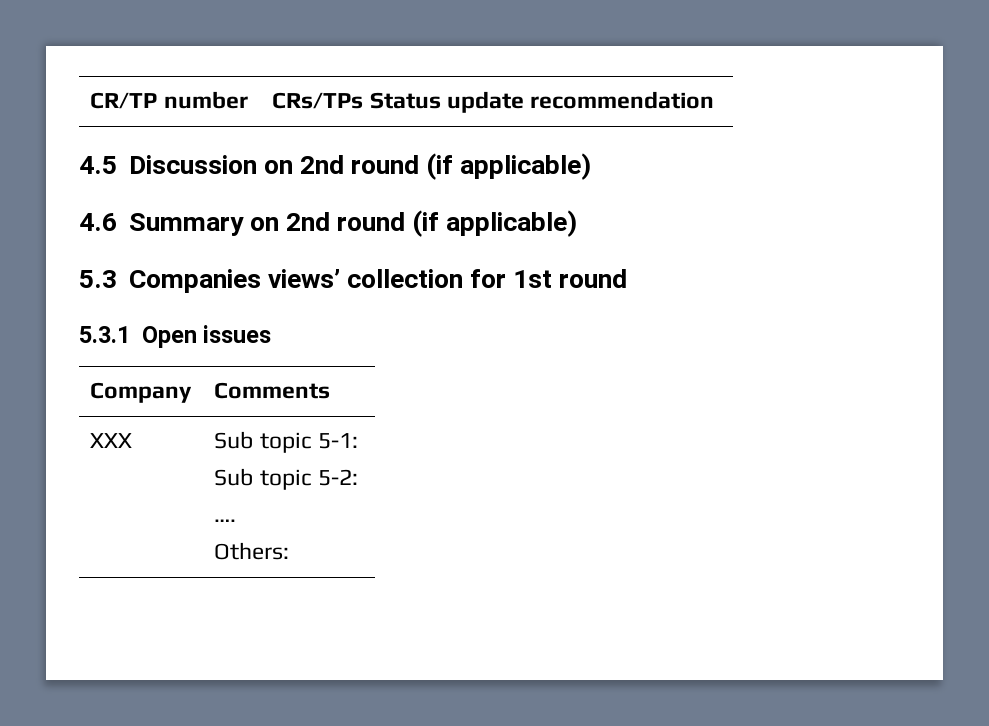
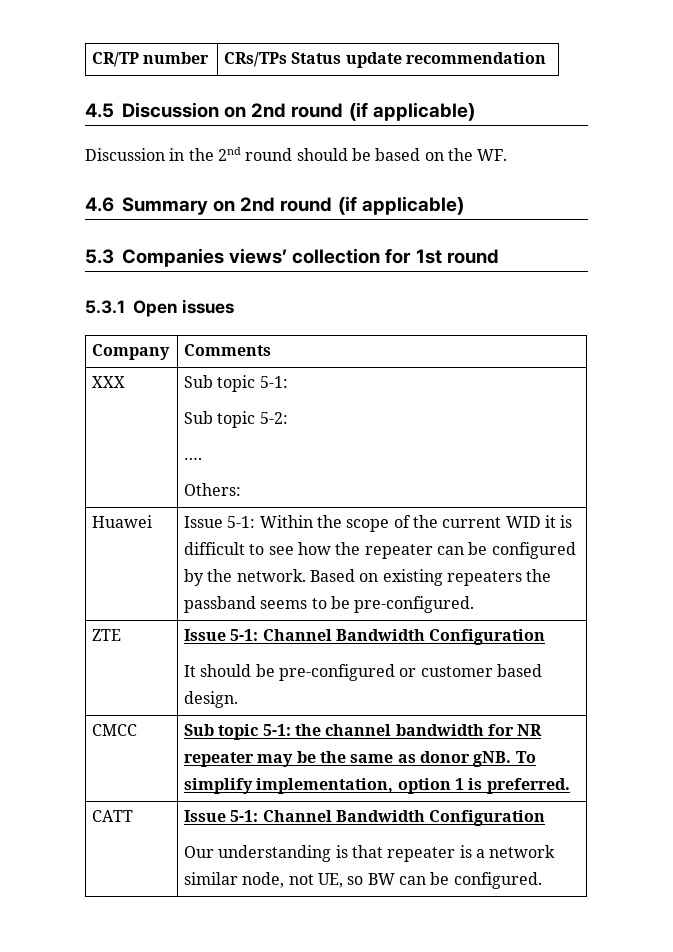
+ Discussion in the 2nd round should be based on the WF.
+ Huawei | Issue 5-1: Within the scope of the current WID it is difficult to see how the repeater can be configured by the network. Based on existing repeaters the passband seems to be pre-configured.
+ ZTE | Issue 5-1: Channel Bandwidth Configuration
+ It should be pre-configured or customer based design.
+ CMCC | Sub topic 5-1: the channel bandwidth for NR repeater may be the same as donor gNB. To simplify implementation, option 1 is preferred.
+ CATT | Issue 5-1: Channel Bandwidth Configuration
+ Our understanding is that repeater is a network similar node, not UE, so BW can be configured.

